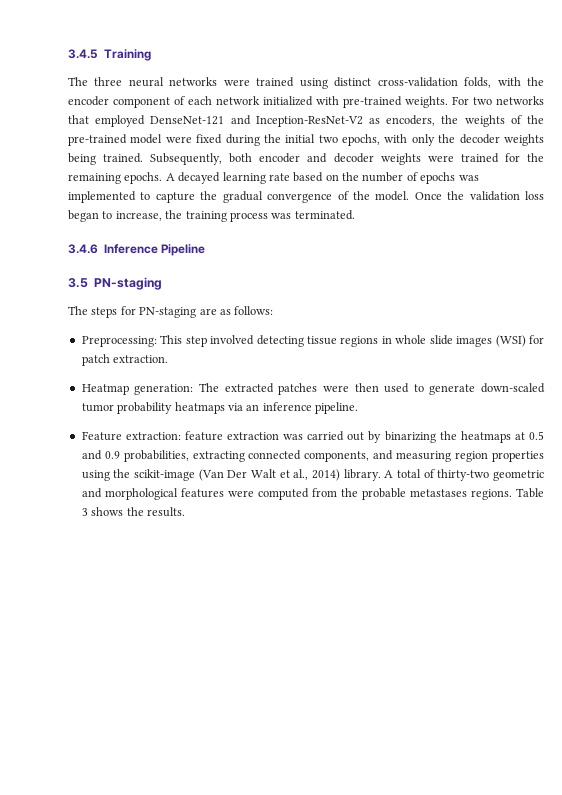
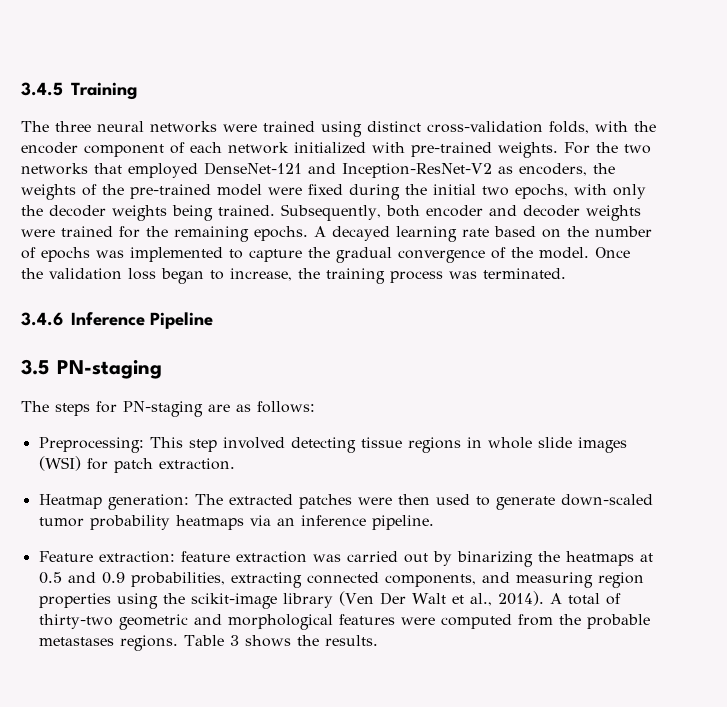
- For two networks that employed DenseNet-121 and Inception-ResNet-V2 as encoders, the weights of the pre-trained model were fixed during the initial two epochs, with only the decoder weights being trained.
+ For the two networks that employed DenseNet-121 and Inception-ResNet-V2 as encoders, the weights of the pre-trained model were fixed during the initial two epochs, with only the decoder weights being trained.
- Feature extraction: feature extraction was carried out by binarizing the heatmaps at 0.5 and 0.9 probabilities, extracting connected components, and measuring region properties using the scikit-image (Van Der Walt et al., 2014) library.
+ Feature extraction: feature extraction was carried out by binarizing the heatmaps at 0.5 and 0.9 probabilities, extracting connected components, and measuring region properties using the scikit-image library (Ven Der Walt et al., 2014).

